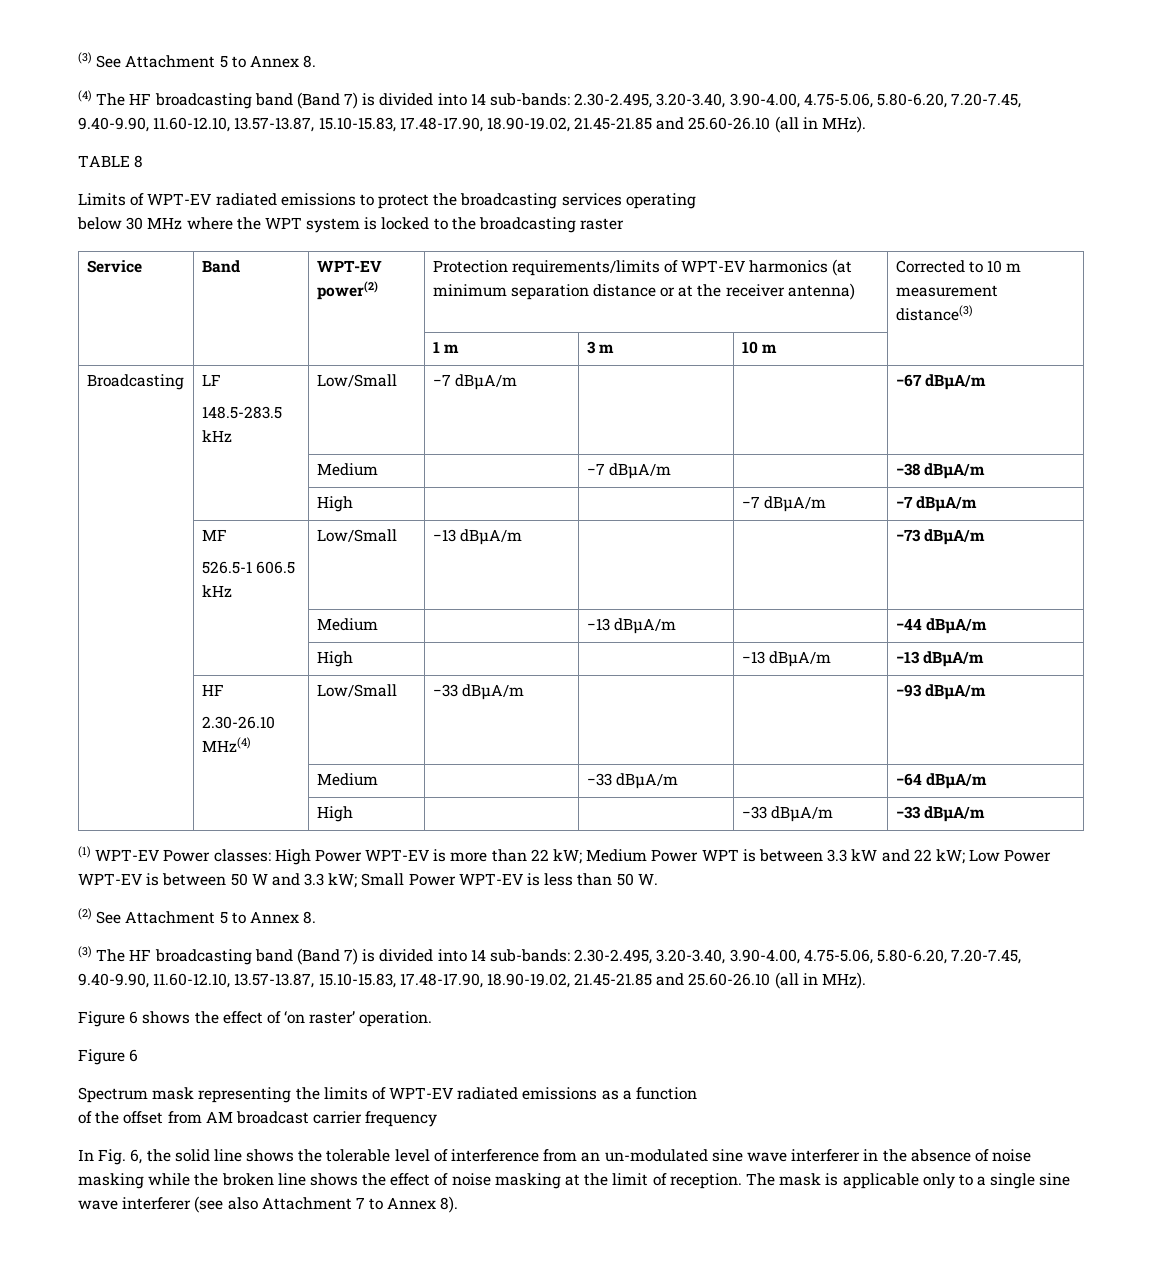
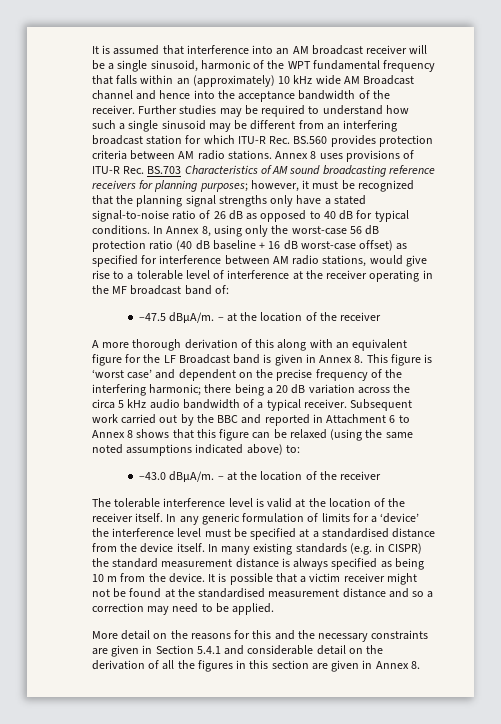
- (3) See Attachment 5 to Annex 8.
- (4) The HF broadcasting band (Band 7) is divided into 14 sub-bands: 2.30-2.495, 3.20-3.40, 3.90-4.00, 4.75-5.06, 5.80-6.20, 7.20-7.45, 9.40-9.90, 11.60-12.10, 13.57-13.87, 15.10-15.83, 17.48-17.90, 18.90-19.02, 21.45-21.85 and 25.60-26.10 (all in MHz).
- TABLE 8
- Limits of WPT-EV radiated emissions to protect the broadcasting services operating
- below 30 MHz where the WPT system is locked to the broadcasting raster
- Service | Band | WPT-EV power(2) | Protection requirements/limits of WPT-EV harmonics (at minimum separation distance or at the receiver antenna) | Corrected to 10 m measurement distance(3)
- | | | 1 m | 3 m | 10 m |
- Broadcasting | LF
- 148.5-283.5 kHz | Low/Small | −7 dBµA/m | | | −67 dBµA/m
- | | Medium | | −7 dBµA/m | | −38 dBµA/m
- | | High | | | −7 dBµA/m | −7 dBµA/m
- | MF
- 526.5-1 606.5 kHz | Low/Small | −13 dBµA/m | | | −73 dBµA/m
- | | Medium | | −13 dBµA/m | | −44 dBµA/m
- | | High | | | −13 dBµA/m | −13 dBµA/m
- | HF
- 2.30-26.10 MHz(4) | Low/Small | −33 dBµA/m | | | −93 dBµA/m
- | | Medium | | −33 dBµA/m | | −64 dBµA/m
- | | High | | | −33 dBµA/m | −33 dBµA/m
- (1) WPT-EV Power classes: High Power WPT-EV is more than 22 kW; Medium Power WPT is between 3.3 kW and 22 kW; Low Power WPT-EV is between 50 W and 3.3 kW; Small Power WPT-EV is less than 50 W.
- (2) See Attachment 5 to Annex 8.
- (3) The HF broadcasting band (Band 7) is divided into 14 sub-bands: 2.30-2.495, 3.20-3.40, 3.90-4.00, 4.75-5.06, 5.80-6.20, 7.20-7.45, 9.40-9.90, 11.60-12.10, 13.57-13.87, 15.10-15.83, 17.48-17.90, 18.90-19.02, 21.45-21.85 and 25.60-26.10 (all in MHz).
- Figure 6 shows the effect of ‘on raster’ operation.
- Figure 6
- Spectrum mask representing the limits of WPT-EV radiated emissions as a function
- of the offset from AM broadcast carrier frequency
- In Fig. 6, the solid line shows the tolerable level of interference from an un-modulated sine wave interferer in the absence of noise masking while the broken line shows the effect of noise masking at the limit of reception. The mask is applicable only to a single sine wave interferer (see also Attachment 7 to Annex 8).
+ It is assumed that interference into an AM broadcast receiver will be a single sinusoid, harmonic of the WPT fundamental frequency that falls within an (approximately) 10 kHz wide AM Broadcast channel and hence into the acceptance bandwidth of the receiver. Further studies may be required to understand how such a single sinusoid may be different from an interfering broadcast station for which ITU-R Rec. BS.560 provides protection criteria between AM radio stations. Annex 8 uses provisions of ITU-R Rec. BS.703 Characteristics of AM sound broadcasting reference receivers for planning purposes; however, it must be recognized that the planning signal strengths only have a stated signal-to-noise ratio of 26 dB as opposed to 40 dB for typical conditions. In Annex 8, using only the worst-case 56 dB protection ratio (40 dB baseline + 16 dB worst-case offset) as specified for interference between AM radio stations, would give rise to a tolerable level of interference at the receiver operating in the MF broadcast band of:
+ –47.5 dBμA/m. – at the location of the receiver
+ A more thorough derivation of this along with an equivalent figure for the LF Broadcast band is given in Annex 8. This figure is ‘worst case’ and dependent on the precise frequency of the interfering harmonic; there being a 20 dB variation across the circa 5 kHz audio bandwidth of a typical receiver. Subsequent work carried out by the BBC and reported in Attachment 6 to Annex 8 shows that this figure can be relaxed (using the same noted assumptions indicated above) to:
+ –43.0 dBμA/m. – at the location of the receiver
+ The tolerable interference level is valid at the location of the receiver itself. In any generic formulation of limits for a ‘device’ the interference level must be specified at a standardised distance from the device itself. In many existing standards (e.g. in CISPR) the standard measurement distance is always specified as being 10 m from the device. It is possible that a victim receiver might not be found at the standardised measurement distance and so a correction may need to be applied.
+ More detail on the reasons for this and the necessary constraints are given in Section 5.4.1 and considerable detail on the derivation of all the figures in this section are given in Annex 8.

